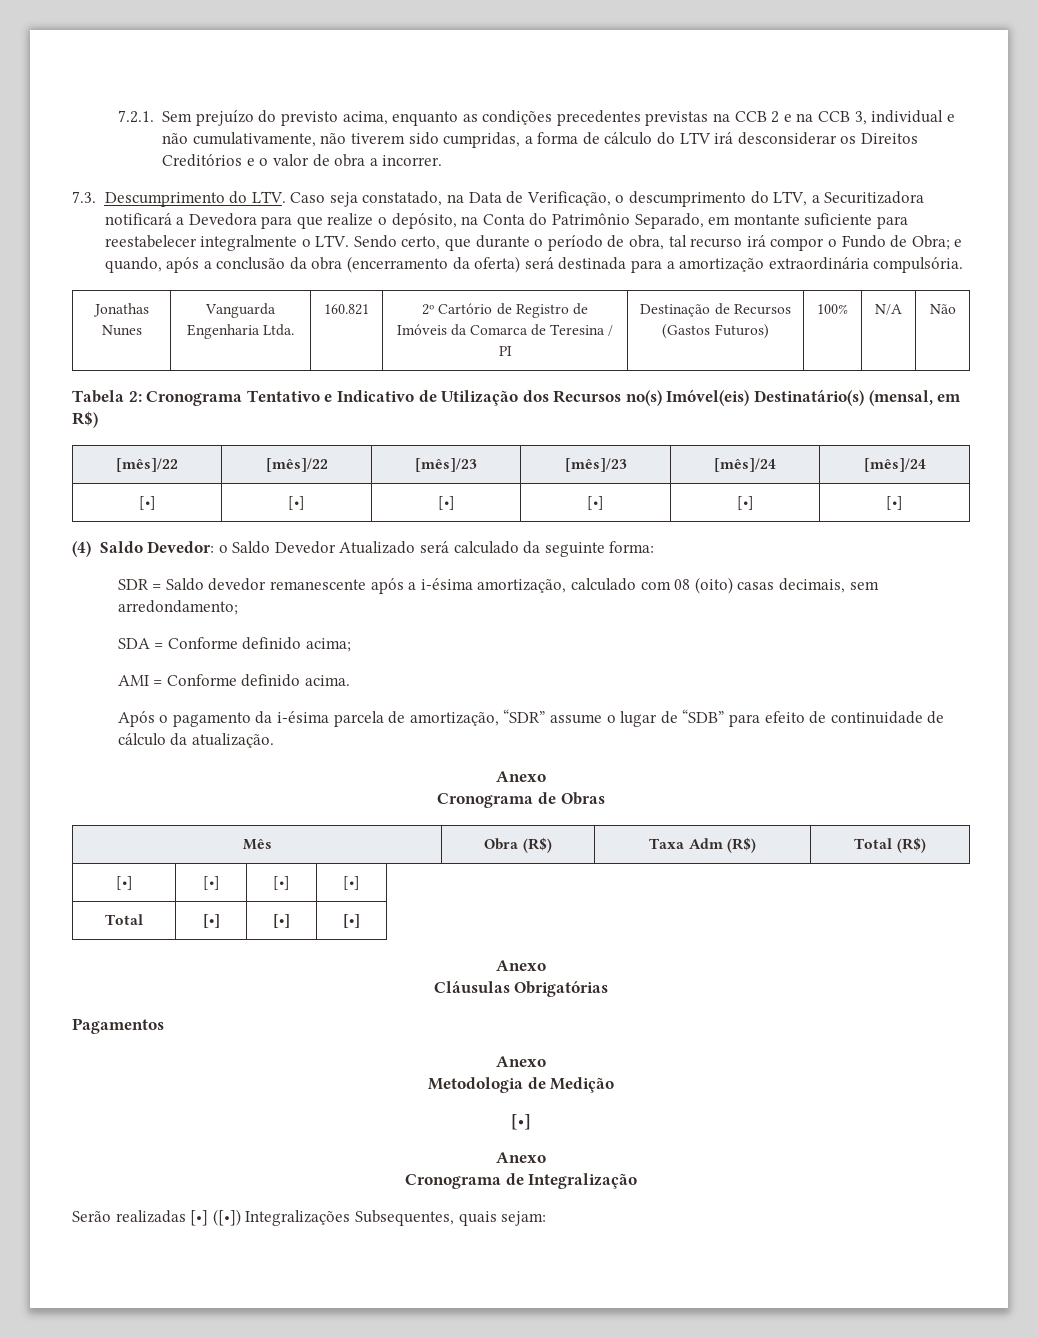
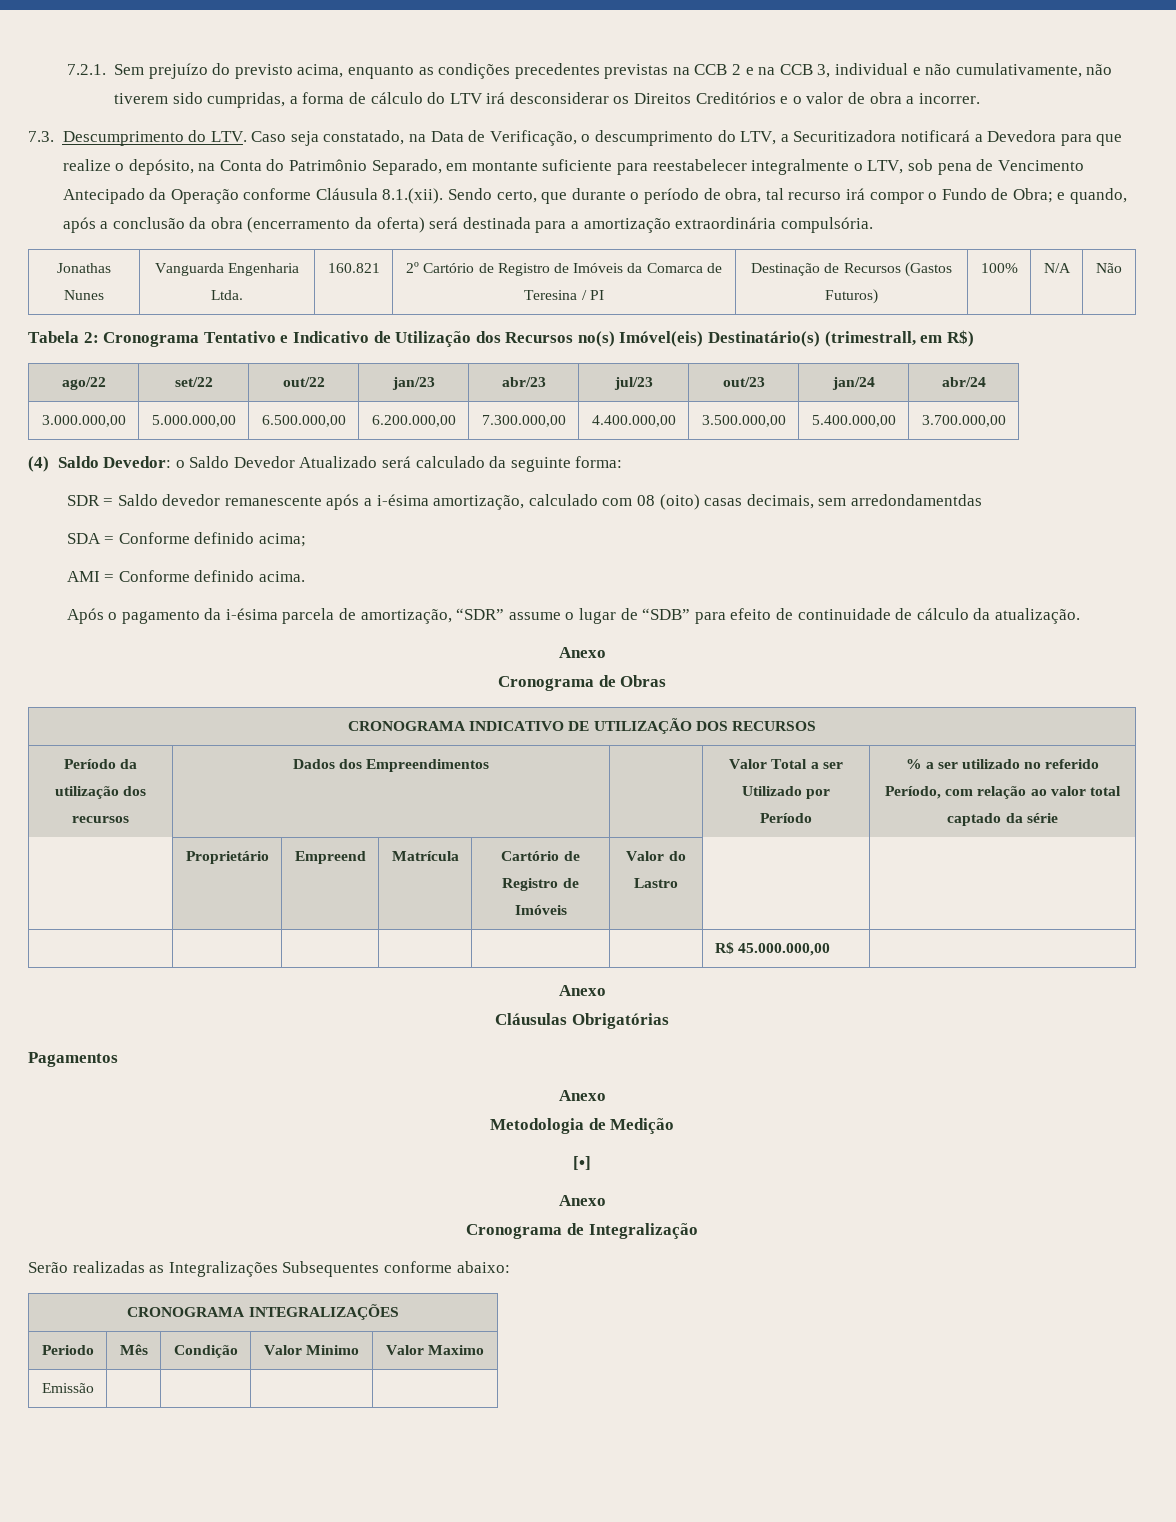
- 7.3. Descumprimento do LTV. Caso seja constatado, na Data de Verificação, o descumprimento do LTV, a Securitizadora notificará a Devedora para que realize o depósito, na Conta do Patrimônio Separado, em montante suficiente para reestabelecer integralmente o LTV. Sendo certo, que durante o período de obra, tal recurso irá compor o Fundo de Obra;
+ 7.3. Descumprimento do LTV. Caso seja constatado, na Data de Verificação, o descumprimento do LTV, a Securitizadora notificará a Devedora para que realize o depósito, na Conta do Patrimônio Separado, em montante suficiente para reestabelecer integralmente o LTV, sob pena de Vencimento Antecipado da Operação conforme Cláusula 8.1.(xii). Sendo certo, que durante o período de obra, tal recurso irá compor o Fundo de Obra;
- Tabela 2: Cronograma Tentativo e Indicativo de Utilização dos Recursos no(s) Imóvel(eis) Destinatário(s) (mensal, em R$)
+ Tabela 2: Cronograma Tentativo e Indicativo de Utilização dos Recursos no(s) Imóvel(eis) Destinatário(s) (trimestrall, em R$)
- [mês]/22 | [mês]/22 | [mês]/23 | [mês]/23 | [mês]/24 | [mês]/24
- [•] | [•] | [•] | [•] | [•] | [•]
+ ago/22 | set/22 | out/22 | jan/23 | abr/23 | jul/23 | out/23 | jan/24 | abr/24
+ 3.000.000,00 | 5.000.000,00 | 6.500.000,00 | 6.200.000,00 | 7.300.000,00 | 4.400.000,00 | 3.500.000,00 | 5.400.000,00 | 3.700.000,00
- SDR = Saldo devedor remanescente após a i-ésima amortização, calculado com 08 (oito) casas decimais, sem arredondamento;
+ SDR = Saldo devedor remanescente após a i-ésima amortização, calculado com 08 (oito) casas decimais, sem arredondamentdas
- Mês | Obra (R$) | Taxa Adm (R$) | Total (R$)
- [•] | [•] | [•] | [•]
- Total | [•] | [•] | [•]
+ CRONOGRAMA INDICATIVO DE UTILIZAÇÃO DOS RECURSOS
+ Período da utilização dos recursos | Dados dos Empreendimentos | | Valor Total a ser Utilizado por Período | % a ser utilizado no referido Período, com relação ao valor total captado da série
+ | Proprietário | Empreend | Matrícula | Cartório de Registro de Imóveis | Valor do Lastro | |
+ | | | | | | R$ 45.000.000,00 |
- Serão realizadas [•] ([•]) Integralizações Subsequentes, quais sejam:
+ Serão realizadas as Integralizações Subsequentes conforme abaixo:
+ CRONOGRAMA INTEGRALIZAÇÕES
+ Periodo | Mês | Condição | Valor Minimo | Valor Maximo
+ Emissão | | | |

